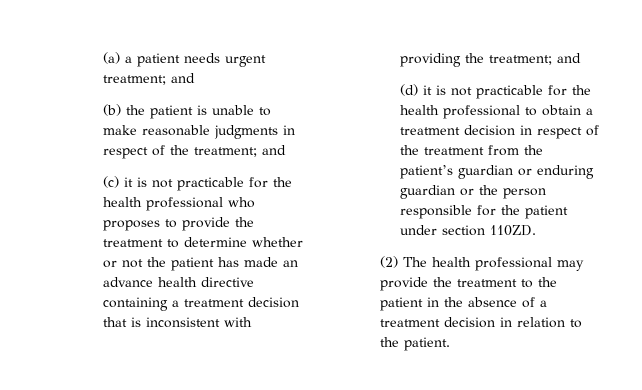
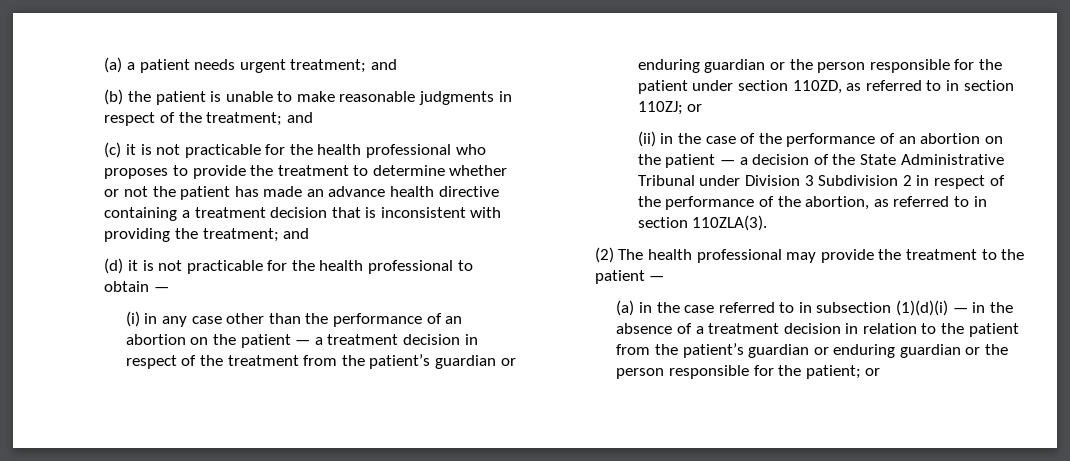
- (d) it is not practicable for the health professional to obtain a treatment decision in respect of the treatment from the patient’s guardian or enduring guardian or the person responsible for the patient under section 110ZD.
+ (d) it is not practicable for the health professional to obtain —
+ (i) in any case other than the performance of an abortion on the patient — a treatment decision in respect of the treatment from the patient’s guardian or enduring guardian or the person responsible for the patient under section 110ZD, as referred to in section 110ZJ; or
+ (ii) in the case of the performance of an abortion on the patient — a decision of the State Administrative Tribunal under Division 3 Subdivision 2 in respect of the performance of the abortion, as referred to in section 110ZLA(3).
- (2) The health professional may provide the treatment to the patient in the absence of a treatment decision in relation to the patient.
+ (2) The health professional may provide the treatment to the patient —
+ (a) in the case referred to in subsection (1)(d)(i) — in the absence of a treatment decision in relation to the patient from the patient’s guardian or enduring guardian or the person responsible for the patient; or

